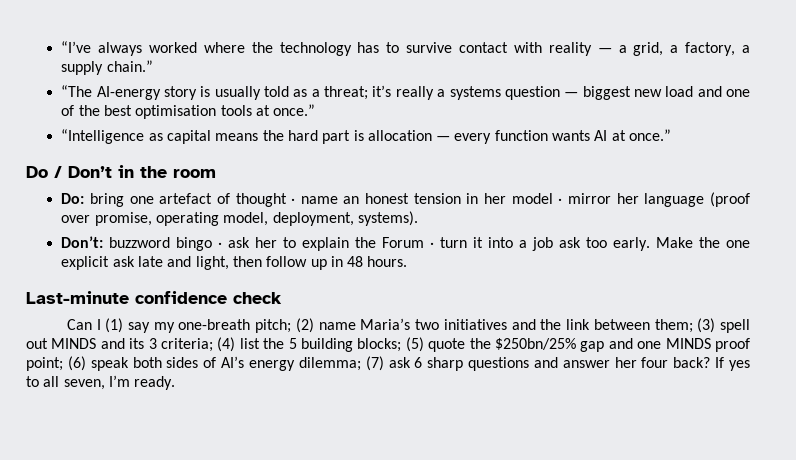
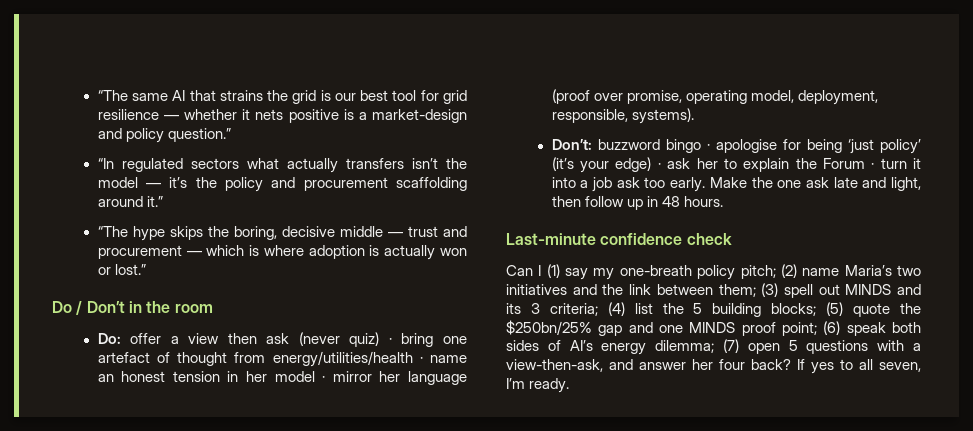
- “I’ve always worked where the technology has to survive contact with reality — a grid, a factory, a supply chain.”
- “The AI-energy story is usually told as a threat; it’s really a systems question — biggest new load and one of the best optimisation tools at once.”
- “Intelligence as capital means the hard part is allocation — every function wants AI at once.”
+ “The same AI that strains the grid is our best tool for grid resilience — whether it nets positive is a market-design and policy question.”
+ “In regulated sectors what actually transfers isn’t the model — it’s the policy and procurement scaffolding around it.”
+ “The hype skips the boring, decisive middle — trust and procurement — which is where adoption is actually won or lost.”
- Do: bring one artefact of thought · name an honest tension in her model · mirror her language (proof over promise, operating model, deployment, systems).
+ Do: offer a view then ask (never quiz) · bring one artefact of thought from energy/utilities/health · name an honest tension in her model · mirror her language (proof over promise, operating model, deployment, responsible, systems).
- Don’t: buzzword bingo · ask her to explain the Forum · turn it into a job ask too early.
+ Don’t: buzzword bingo · apologise for being ‘just policy’ (it’s your edge) · ask her to explain the Forum · turn it into a job ask too early.
- Make the one explicit ask late and light, then follow up in 48 hours.
+ Make the one ask late and light, then follow up in 48 hours.
- Can I (1) say my one-breath pitch; (2) name Maria’s two initiatives and the link between them; (3) spell out MINDS and its 3 criteria; (4) list the 5 building blocks; (5) quote the $250bn/25% gap and one MINDS proof point; (6) speak both sides of AI’s energy dilemma; (7) ask 6 sharp questions and answer her four back?
+ Can I (1) say my one-breath policy pitch; (2) name Maria’s two initiatives and the link between them; (3) spell out MINDS and its 3 criteria; (4) list the 5 building blocks; (5) quote the $250bn/25% gap and one MINDS proof point; (6) speak both sides of AI’s energy dilemma; (7) open 5 questions with a view-then-ask, and answer her four back?

